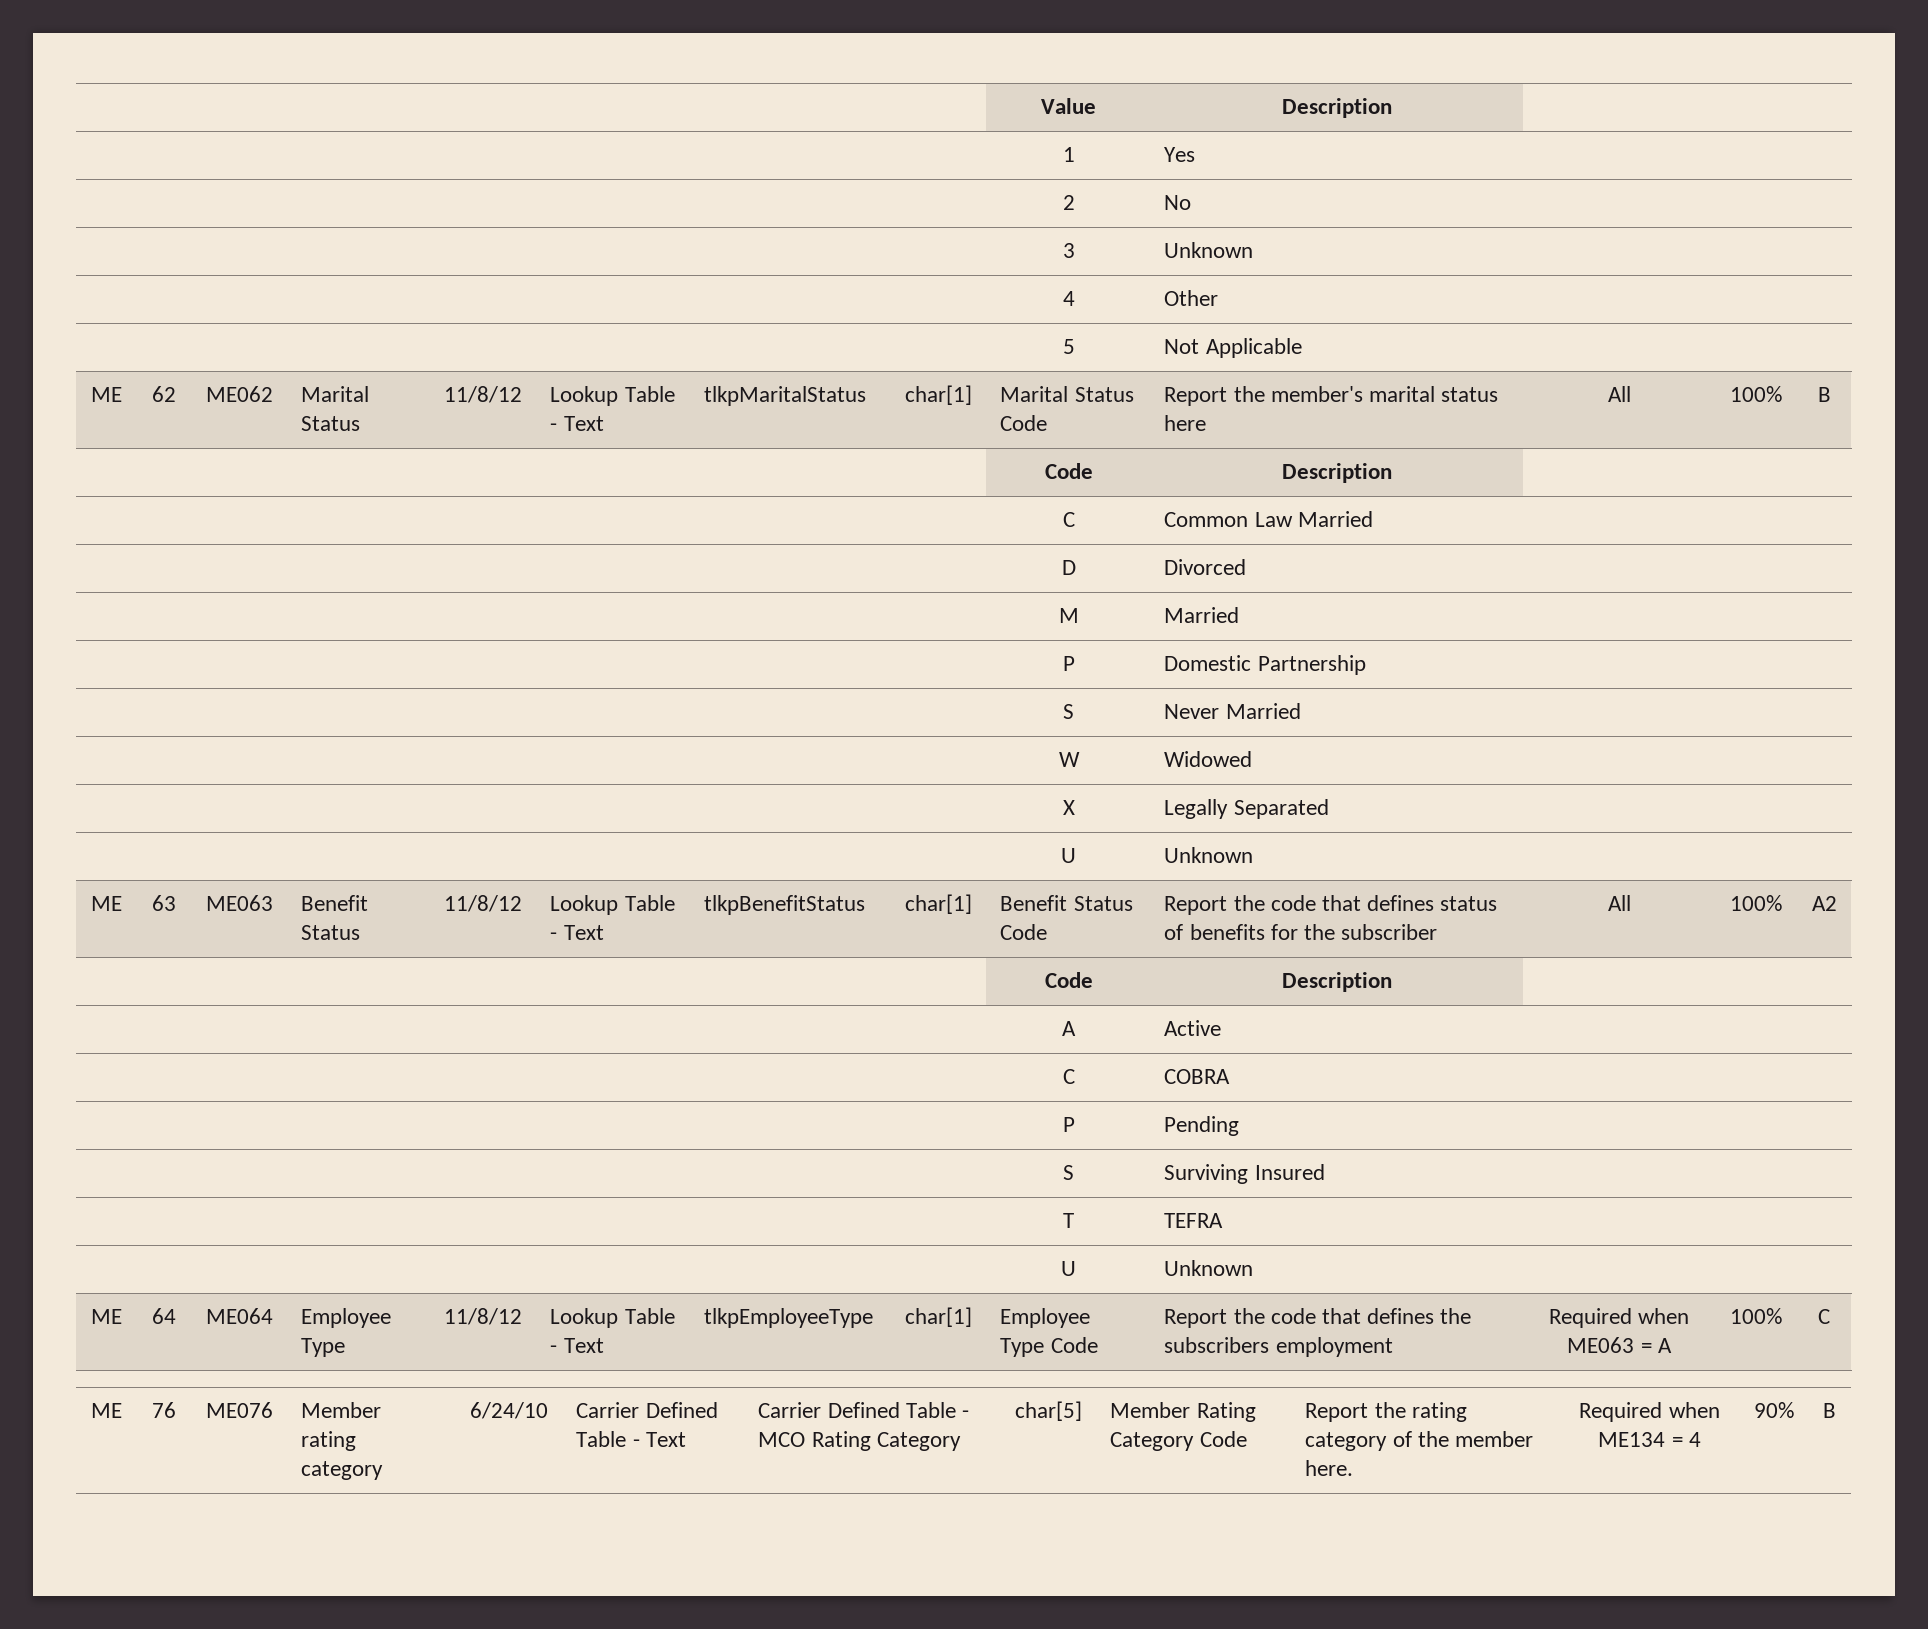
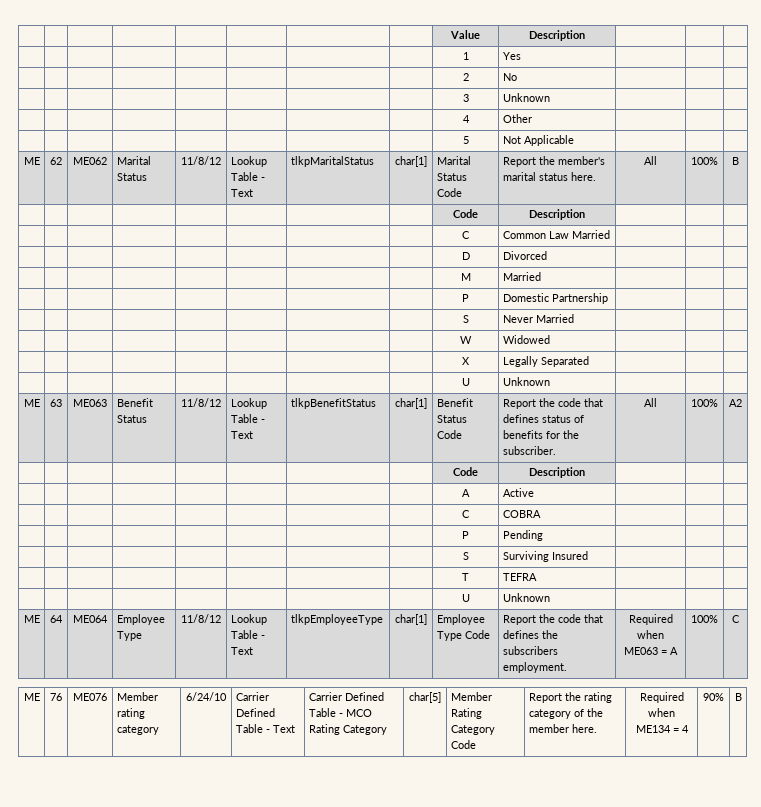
- ME | 62 | ME062 | Marital Status | 11/8/12 | Lookup Table - Text | tlkpMaritalStatus | char[1] | Marital Status Code | Report the member's marital status here | All | 100% | B
+ ME | 62 | ME062 | Marital Status | 11/8/12 | Lookup Table - Text | tlkpMaritalStatus | char[1] | Marital Status Code | Report the member's marital status here. | All | 100% | B
- ME | 63 | ME063 | Benefit Status | 11/8/12 | Lookup Table - Text | tlkpBenefitStatus | char[1] | Benefit Status Code | Report the code that defines status of benefits for the subscriber | All | 100% | A2
+ ME | 63 | ME063 | Benefit Status | 11/8/12 | Lookup Table - Text | tlkpBenefitStatus | char[1] | Benefit Status Code | Report the code that defines status of benefits for the subscriber. | All | 100% | A2
- ME | 64 | ME064 | Employee Type | 11/8/12 | Lookup Table - Text | tlkpEmployeeType | char[1] | Employee Type Code | Report the code that defines the subscribers employment | Required when ME063 = A | 100% | C
+ ME | 64 | ME064 | Employee Type | 11/8/12 | Lookup Table - Text | tlkpEmployeeType | char[1] | Employee Type Code | Report the code that defines the subscribers employment. | Required when ME063 = A | 100% | C

